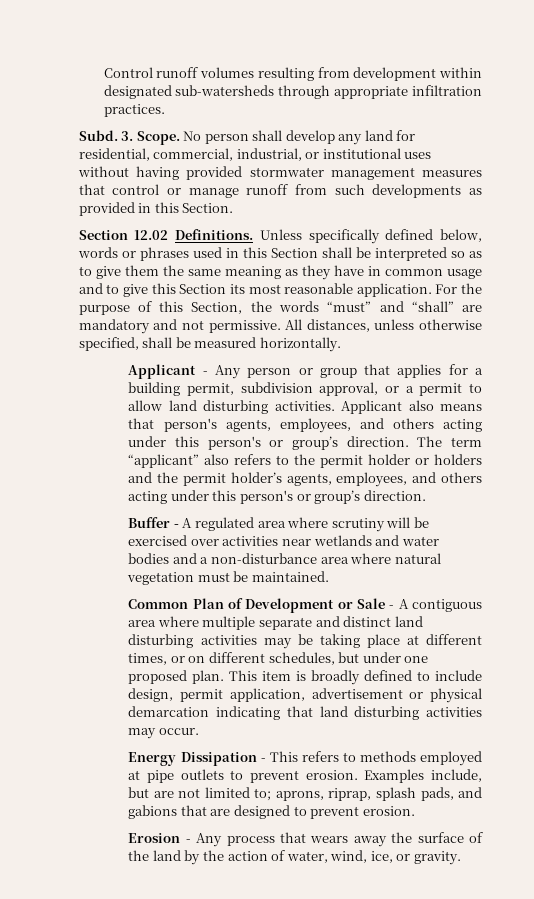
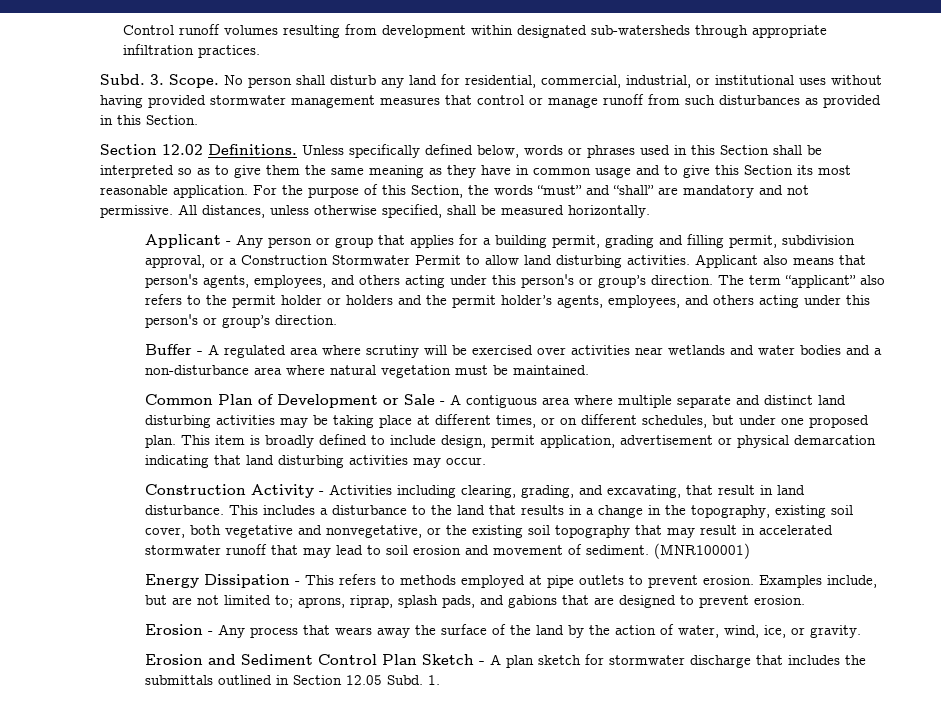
- No person shall develop any land for residential, commercial, industrial, or institutional uses without having provided stormwater management measures that control or manage runoff from such developments as provided in this Section.
+ No person shall disturb any land for residential, commercial, industrial, or institutional uses without having provided stormwater management measures that control or manage runoff from such disturbances as provided in this Section.
- Applicant - Any person or group that applies for a building permit, subdivision approval, or a permit to allow land disturbing activities.
+ Applicant - Any person or group that applies for a building permit, grading and filling permit, subdivision approval, or a Construction Stormwater Permit to allow land disturbing activities.
+ Construction Activity - Activities including clearing, grading, and excavating, that result in land disturbance. This includes a disturbance to the land that results in a change in the topography, existing soil cover, both vegetative and nonvegetative, or the existing soil topography that may result in accelerated stormwater runoff that may lead to soil erosion and movement of sediment. (MNR100001)
+ Erosion and Sediment Control Plan Sketch - A plan sketch for stormwater discharge that includes the submittals outlined in Section 12.05 Subd. 1.

